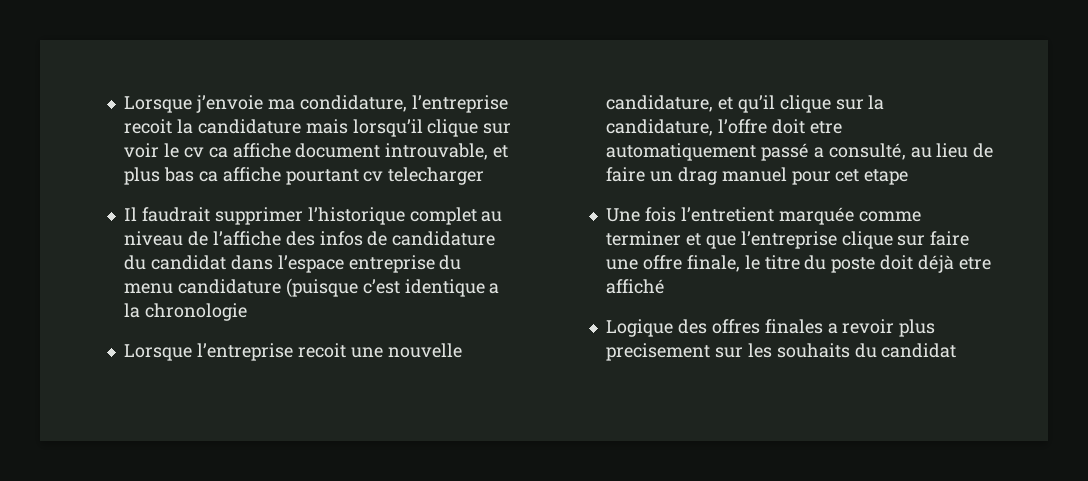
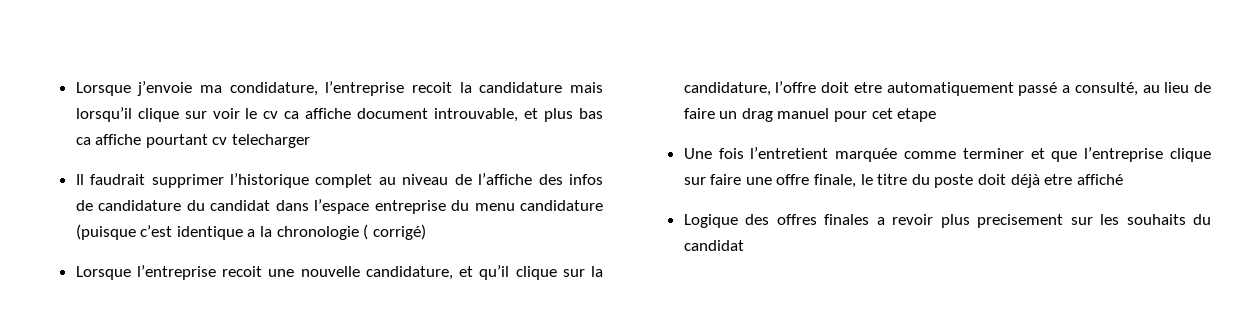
- Il faudrait supprimer l’historique complet au niveau de l’affiche des infos de candidature du candidat dans l’espace entreprise du menu candidature (puisque c’est identique a la chronologie
+ Il faudrait supprimer l’historique complet au niveau de l’affiche des infos de candidature du candidat dans l’espace entreprise du menu candidature (puisque c’est identique a la chronologie ( corrigé)

